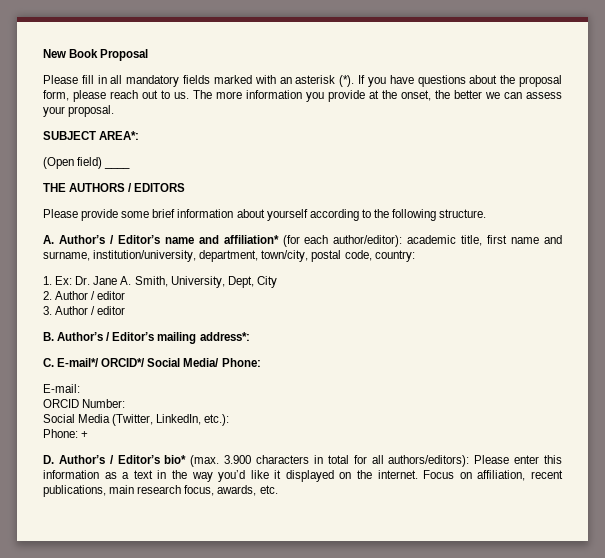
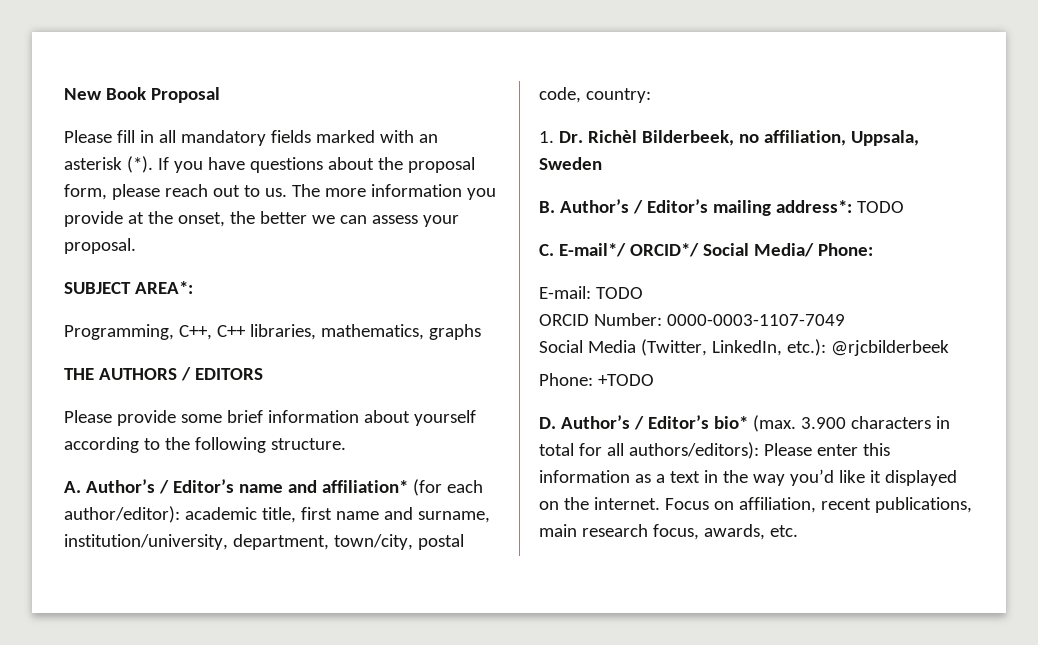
- (Open field) ____
+ Programming, C++, C++ libraries, mathematics, graphs
- 1. Ex: Dr. Jane A. Smith, University, Dept, City
- 2. Author / editor
- 3. Author / editor
+ 1. Dr. Richèl Bilderbeek, no affiliation, Uppsala, Sweden
- B. Author’s / Editor’s mailing address*:
+ B. Author’s / Editor’s mailing address*: TODO
- E-mail:
+ E-mail: TODO
- ORCID Number:
+ ORCID Number: 0000-0003-1107-7049
- Social Media (Twitter, LinkedIn, etc.):
- Phone: +
+ Social Media (Twitter, LinkedIn, etc.): @rjcbilderbeek
+ Phone: +TODO

